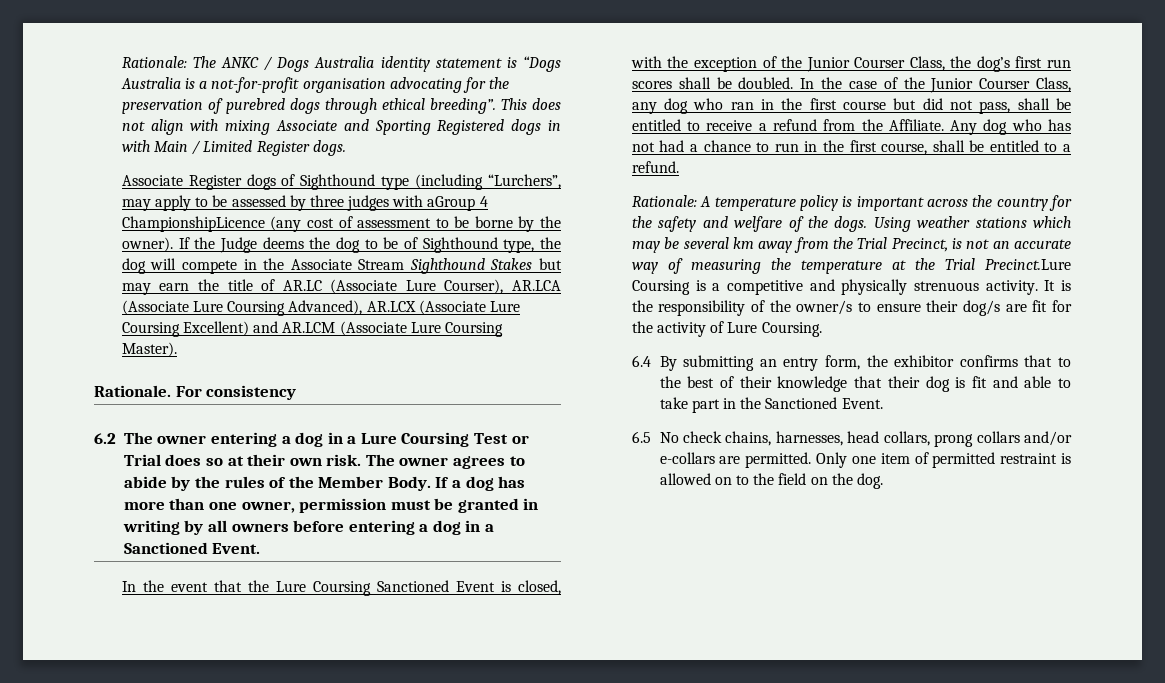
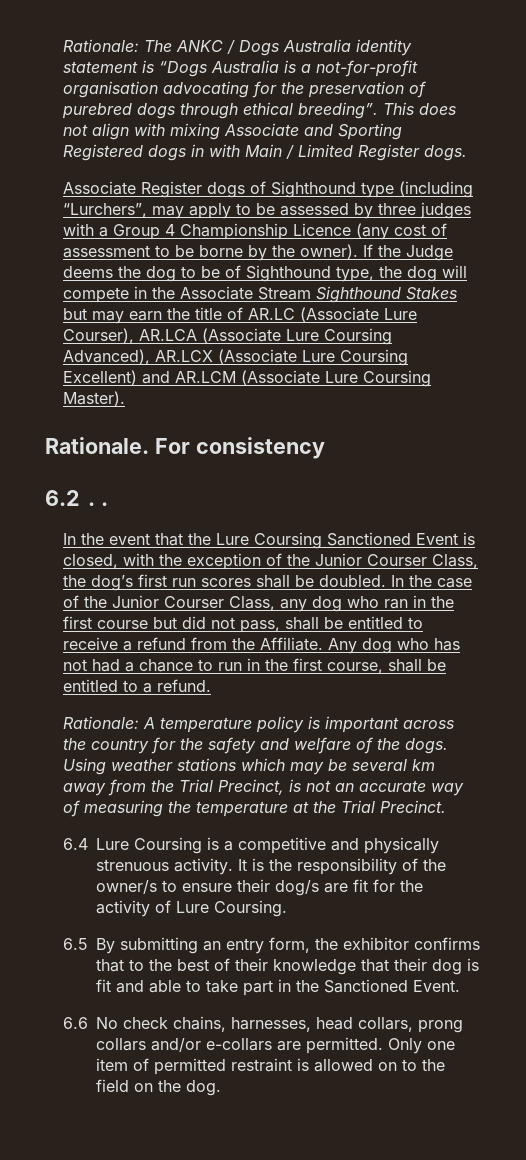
- Associate Register dogs of Sighthound type (including “Lurchers”, may apply to be assessed by three judges with aGroup 4 ChampionshipLicence (any cost of assessment to be borne by the owner).
+ Associate Register dogs of Sighthound type (including “Lurchers”, may apply to be assessed by three judges with a Group 4 Championship Licence (any cost of assessment to be borne by the owner).
- 6.2 The owner entering a dog in a Lure Coursing Test or Trial does so at their own risk. The owner agrees to abide by the rules of the Member Body. If a dog has more than one owner, permission must be granted in writing by all owners before entering a dog in a Sanctioned Event.
+ 6.2 . .
- Using weather stations which may be several km away from the Trial Precinct, is not an accurate way of measuring the temperature at the Trial Precinct.Lure Coursing is a competitive and physically strenuous activity.
+ Using weather stations which may be several km away from the Trial Precinct, is not an accurate way of measuring the temperature at the Trial Precinct.
+ 6.4 Lure Coursing is a competitive and physically strenuous activity.
- 6.4 By submitting an entry form, the exhibitor confirms that to the best of their knowledge that their dog is fit and able to take part in the Sanctioned Event.
+ 6.5 By submitting an entry form, the exhibitor confirms that to the best of their knowledge that their dog is fit and able to take part in the Sanctioned Event.
- 6.5 No check chains, harnesses, head collars, prong collars and/or e-collars are permitted.
+ 6.6 No check chains, harnesses, head collars, prong collars and/or e-collars are permitted.

